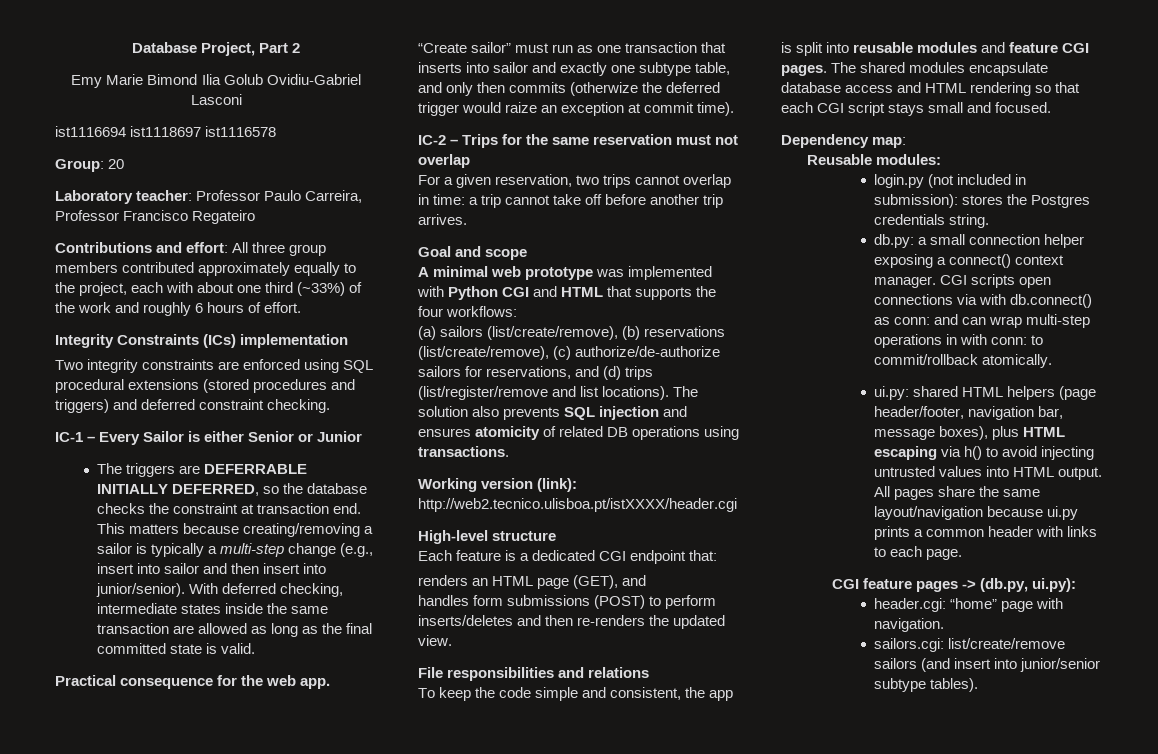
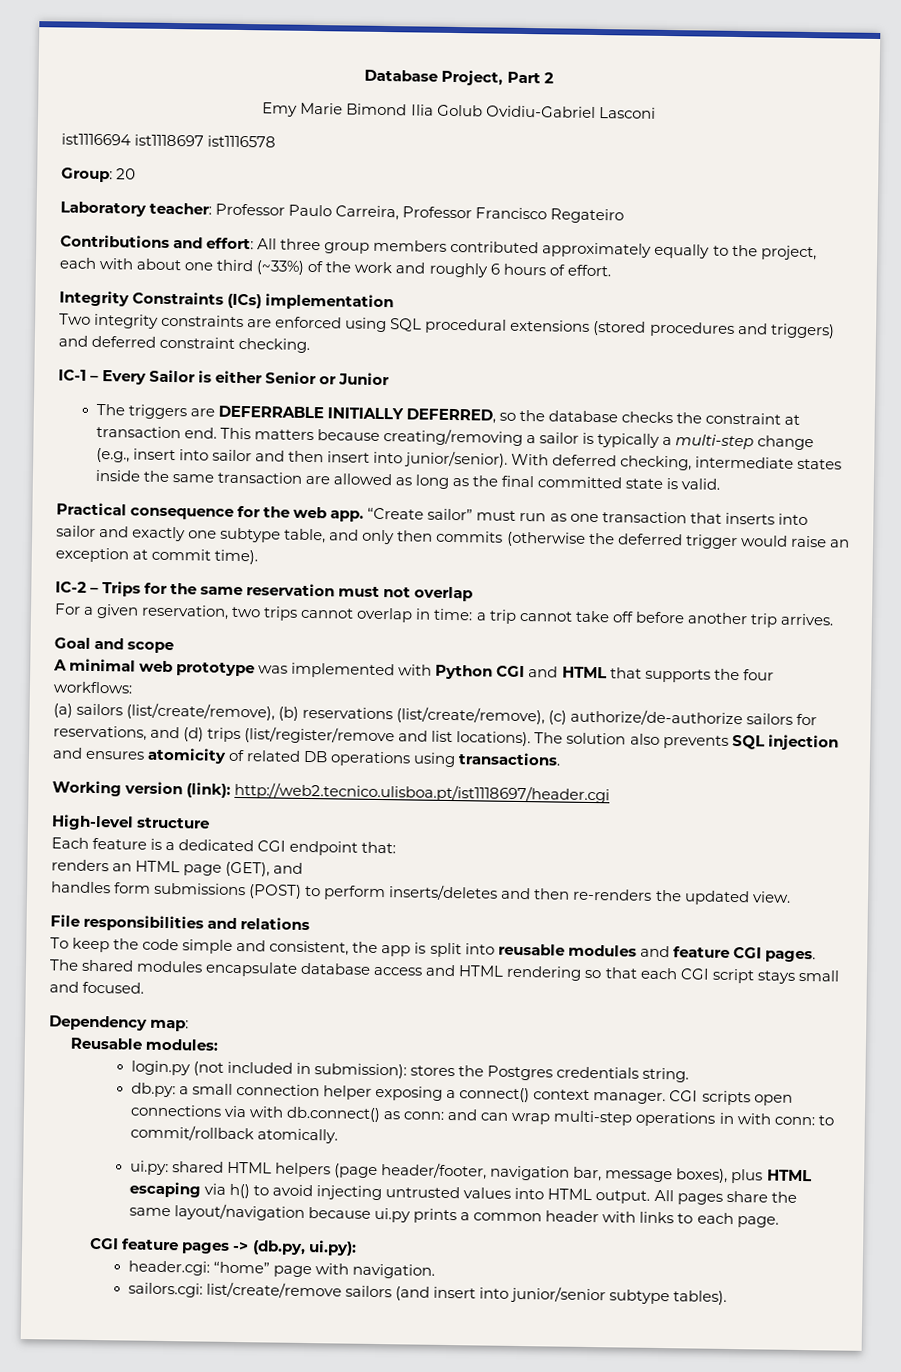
- “Create sailor” must run as one transaction that inserts into sailor and exactly one subtype table, and only then commits (otherwize the deferred trigger would raize an exception at commit time).
+ “Create sailor” must run as one transaction that inserts into sailor and exactly one subtype table, and only then commits (otherwise the deferred trigger would raise an exception at commit time).
- Working version (link): http://web2.tecnico.ulisboa.pt/istXXXX/header.cgi
+ Working version (link): http://web2.tecnico.ulisboa.pt/ist1118697/header.cgi

